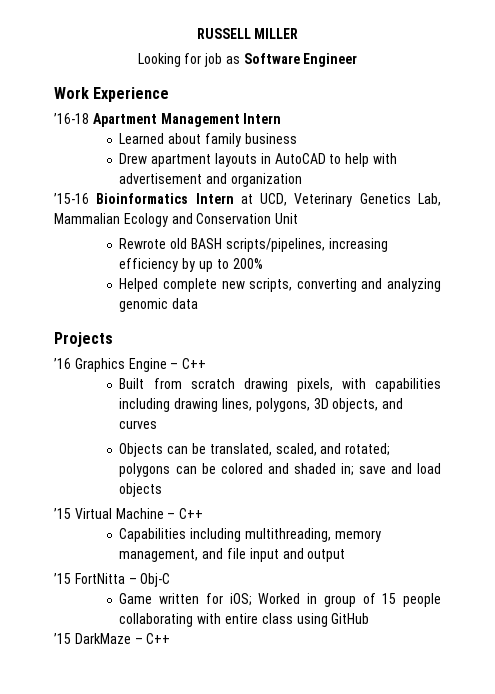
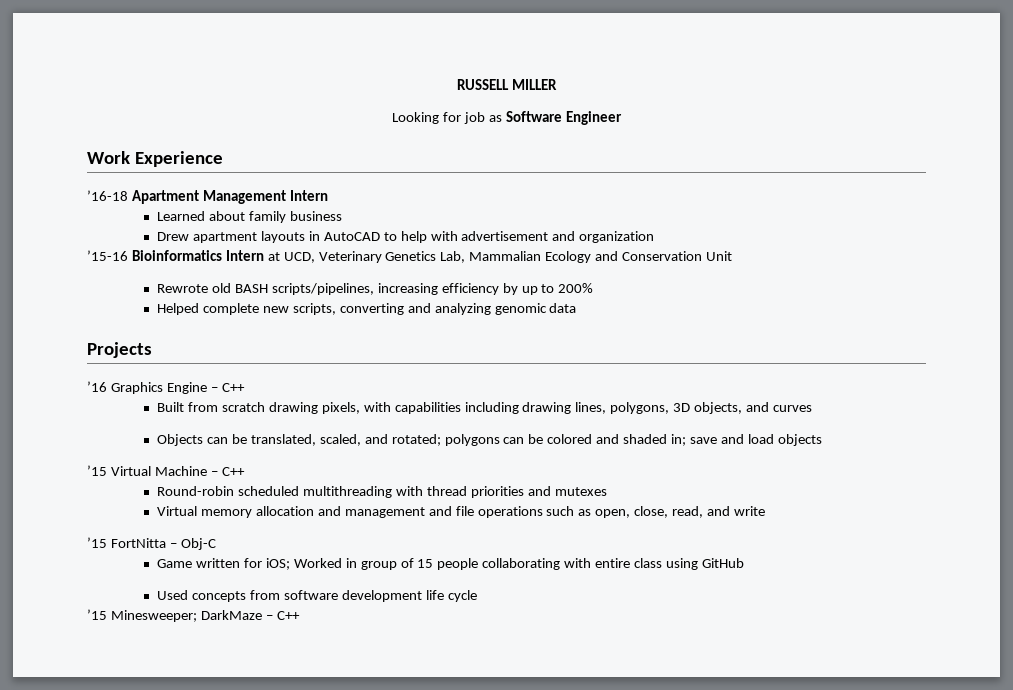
- Capabilities including multithreading, memory management, and file input and output
+ Round-robin scheduled multithreading with thread priorities and mutexes
+ Virtual memory allocation and management and file operations such as open, close, read, and write
- ’15 DarkMaze – C++
+ Used concepts from software development life cycle
+ ’15 Minesweeper; DarkMaze – C++

